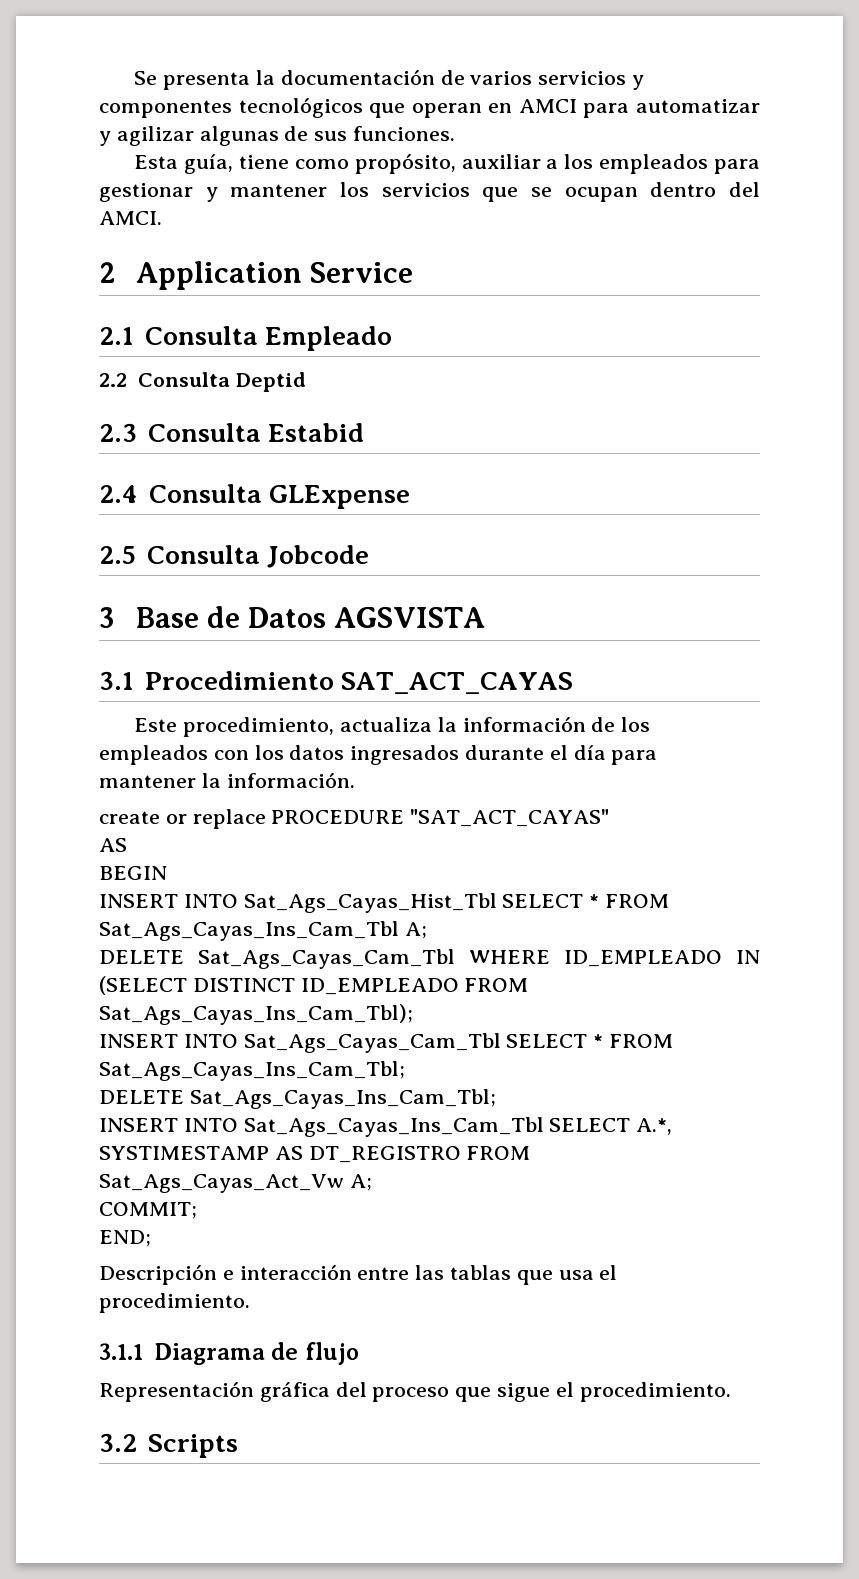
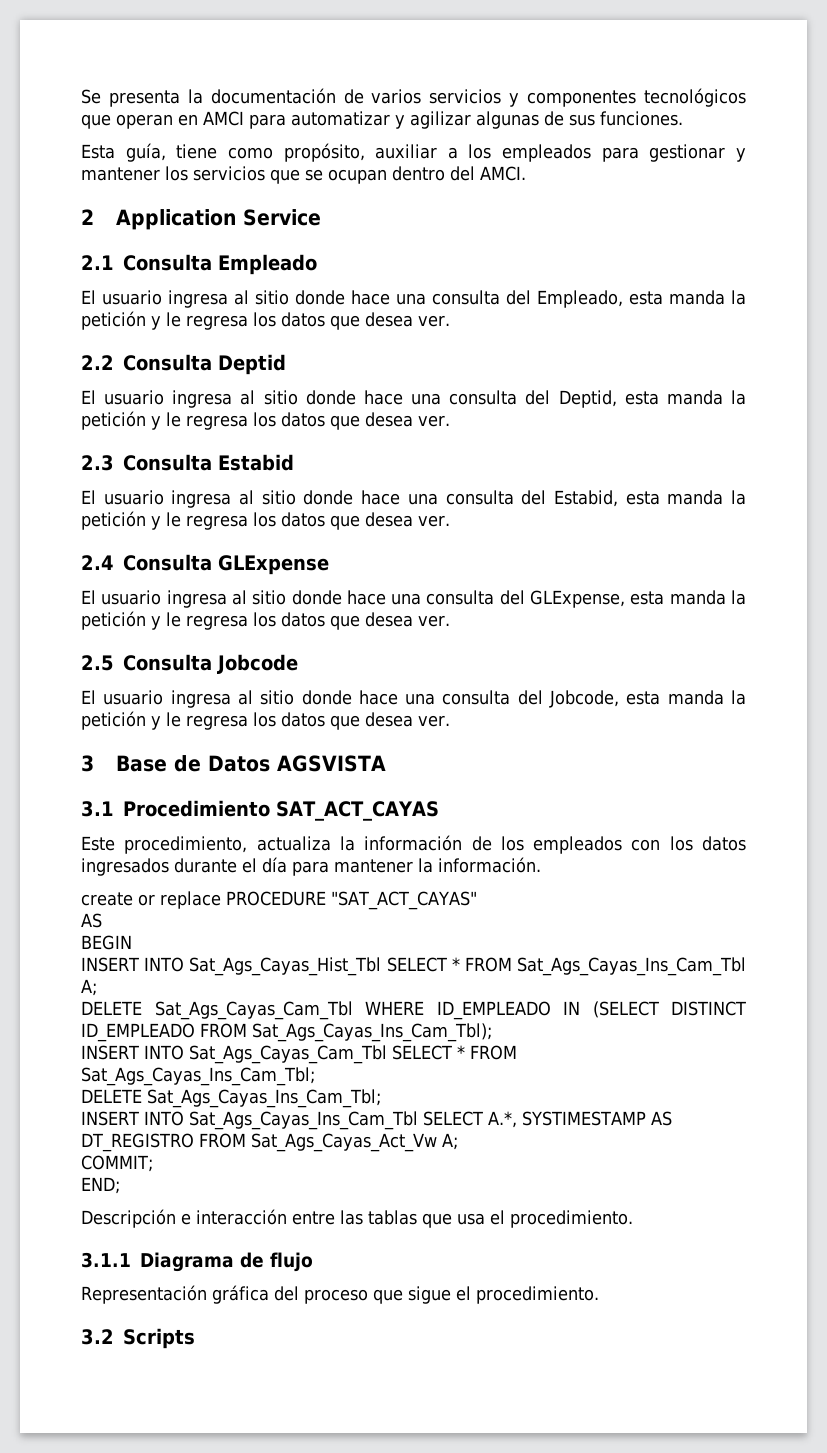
+ El usuario ingresa al sitio donde hace una consulta del Empleado, esta manda la petición y le regresa los datos que desea ver.
  2.2 Consulta Deptid
+ El usuario ingresa al sitio donde hace una consulta del Deptid, esta manda la petición y le regresa los datos que desea ver.
  2.3 Consulta Estabid
+ El usuario ingresa al sitio donde hace una consulta del Estabid, esta manda la petición y le regresa los datos que desea ver.
  2.4 Consulta GLExpense
+ El usuario ingresa al sitio donde hace una consulta del GLExpense, esta manda la petición y le regresa los datos que desea ver.
  2.5 Consulta Jobcode
+ El usuario ingresa al sitio donde hace una consulta del Jobcode, esta manda la petición y le regresa los datos que desea ver.

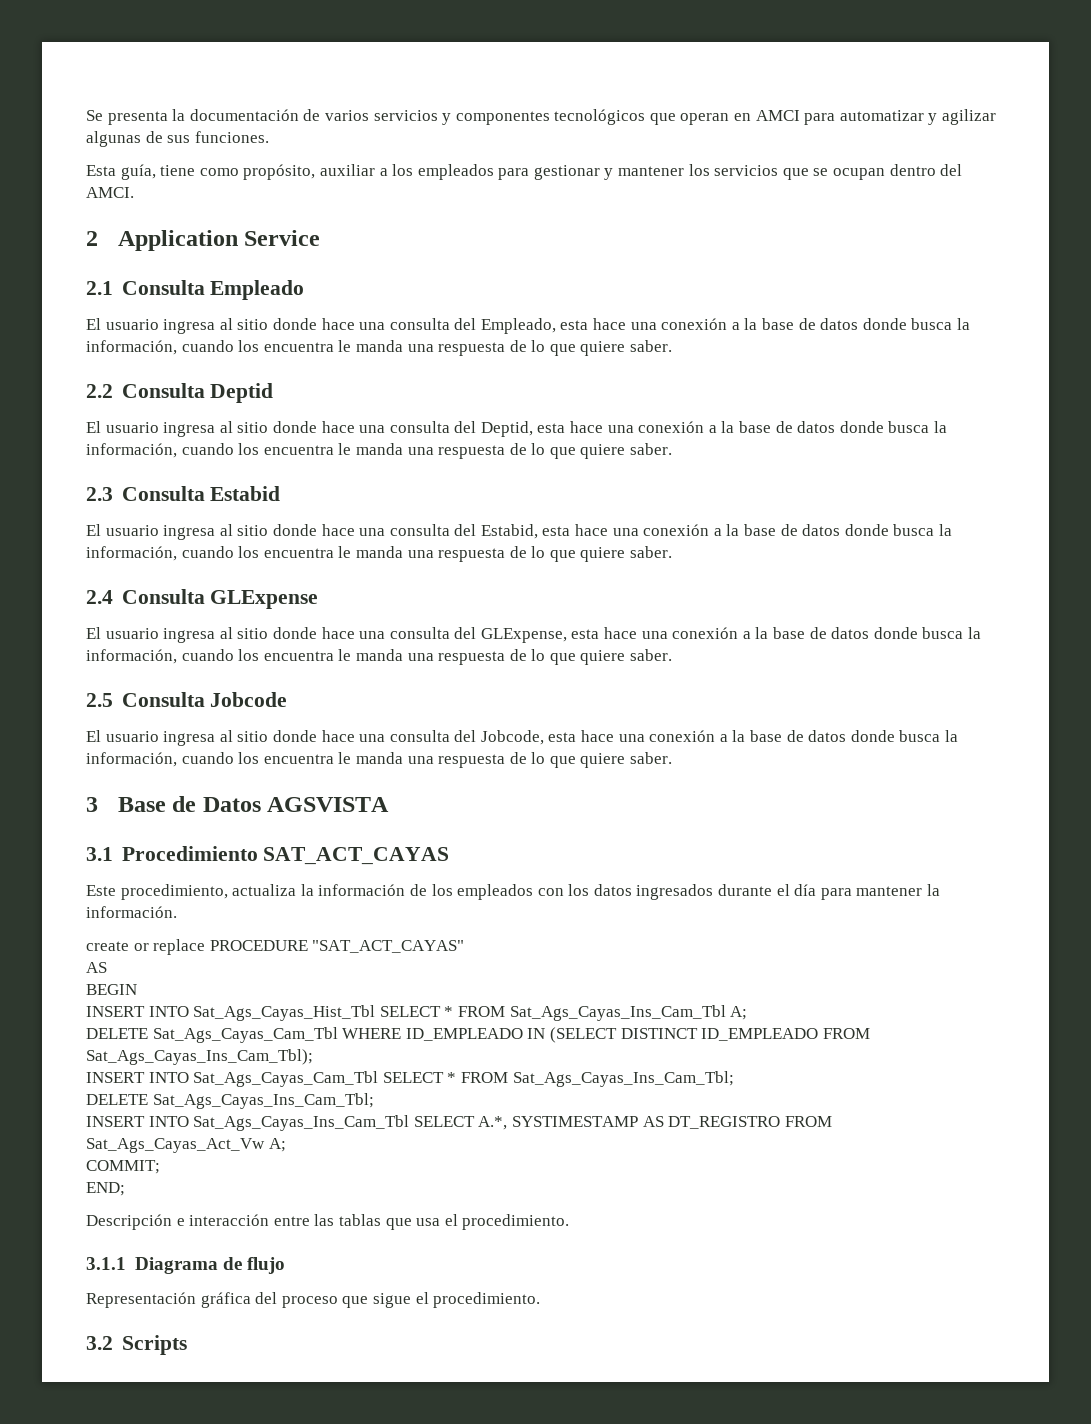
- El usuario ingresa al sitio donde hace una consulta del Empleado, esta manda la petición y le regresa los datos que desea ver.
+ El usuario ingresa al sitio donde hace una consulta del Empleado, esta hace una conexión a la base de datos donde busca la información, cuando los encuentra le manda una respuesta de lo que quiere saber.
- El usuario ingresa al sitio donde hace una consulta del Deptid, esta manda la petición y le regresa los datos que desea ver.
+ El usuario ingresa al sitio donde hace una consulta del Deptid, esta hace una conexión a la base de datos donde busca la información, cuando los encuentra le manda una respuesta de lo que quiere saber.
- El usuario ingresa al sitio donde hace una consulta del Estabid, esta manda la petición y le regresa los datos que desea ver.
+ El usuario ingresa al sitio donde hace una consulta del Estabid, esta hace una conexión a la base de datos donde busca la información, cuando los encuentra le manda una respuesta de lo que quiere saber.
- El usuario ingresa al sitio donde hace una consulta del GLExpense, esta manda la petición y le regresa los datos que desea ver.
+ El usuario ingresa al sitio donde hace una consulta del GLExpense, esta hace una conexión a la base de datos donde busca la información, cuando los encuentra le manda una respuesta de lo que quiere saber.
- El usuario ingresa al sitio donde hace una consulta del Jobcode, esta manda la petición y le regresa los datos que desea ver.
+ El usuario ingresa al sitio donde hace una consulta del Jobcode, esta hace una conexión a la base de datos donde busca la información, cuando los encuentra le manda una respuesta de lo que quiere saber.

